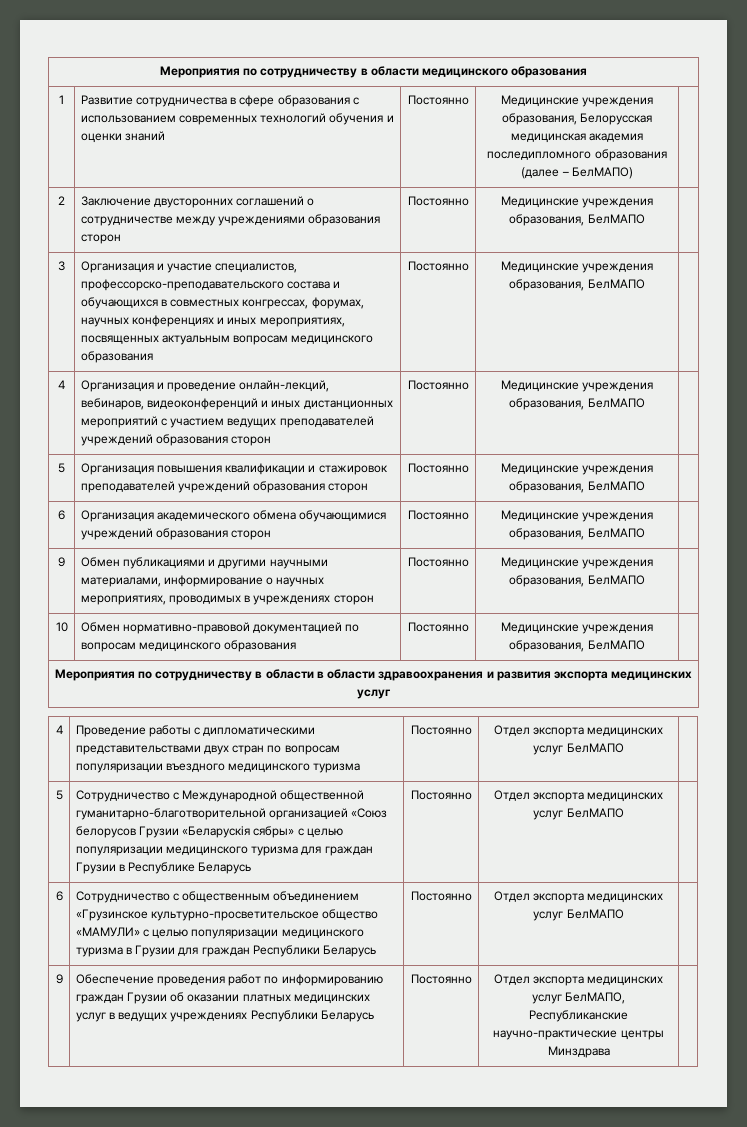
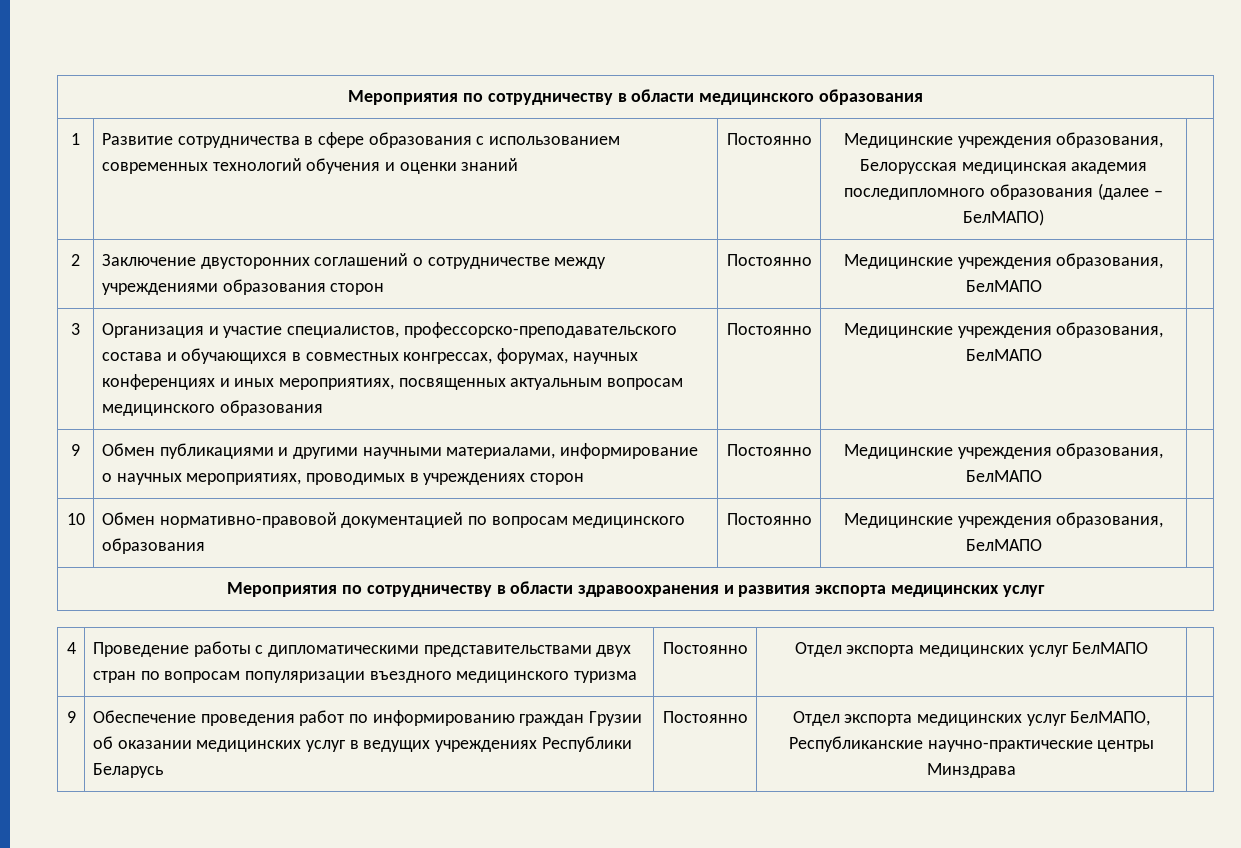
- 4 | Организация и проведение онлайн-лекций, вебинаров, видеоконференций и иных дистанционных мероприятий с участием ведущих преподавателей учреждений образования сторон | Постоянно | Медицинские учреждения образования, БелМАПО |
- 5 | Организация повышения квалификации и стажировок преподавателей учреждений образования сторон | Постоянно | Медицинские учреждения образования, БелМАПО |
- 6 | Организация академического обмена обучающимися учреждений образования сторон | Постоянно | Медицинские учреждения образования, БелМАПО |
- Мероприятия по сотрудничеству в области в области здравоохранения и развития экспорта медицинских услуг
+ Мероприятия по сотрудничеству в области здравоохранения и развития экспорта медицинских услуг
- 5 | Сотрудничество с Международной общественной гуманитарно-благотворительной организацией «Союз белорусов Грузии «Беларускія сябры» с целью популяризации медицинского туризма для граждан Грузии в Республике Беларусь | Постоянно | Отдел экспорта медицинских услуг БелМАПО |
- 6 | Сотрудничество с общественным объединением «Грузинское культурно-просветительское общество «МАМУЛИ» с целью популяризации медицинского туризма в Грузии для граждан Республики Беларусь | Постоянно | Отдел экспорта медицинских услуг БелМАПО |
- 9 | Обеспечение проведения работ по информированию граждан Грузии об оказании платных медицинских услуг в ведущих учреждениях Республики Беларусь | Постоянно | Отдел экспорта медицинских услуг БелМАПО, Республиканские научно-практические центры Минздрава |
+ 9 | Обеспечение проведения работ по информированию граждан Грузии об оказании медицинских услуг в ведущих учреждениях Республики Беларусь | Постоянно | Отдел экспорта медицинских услуг БелМАПО, Республиканские научно-практические центры Минздрава |

